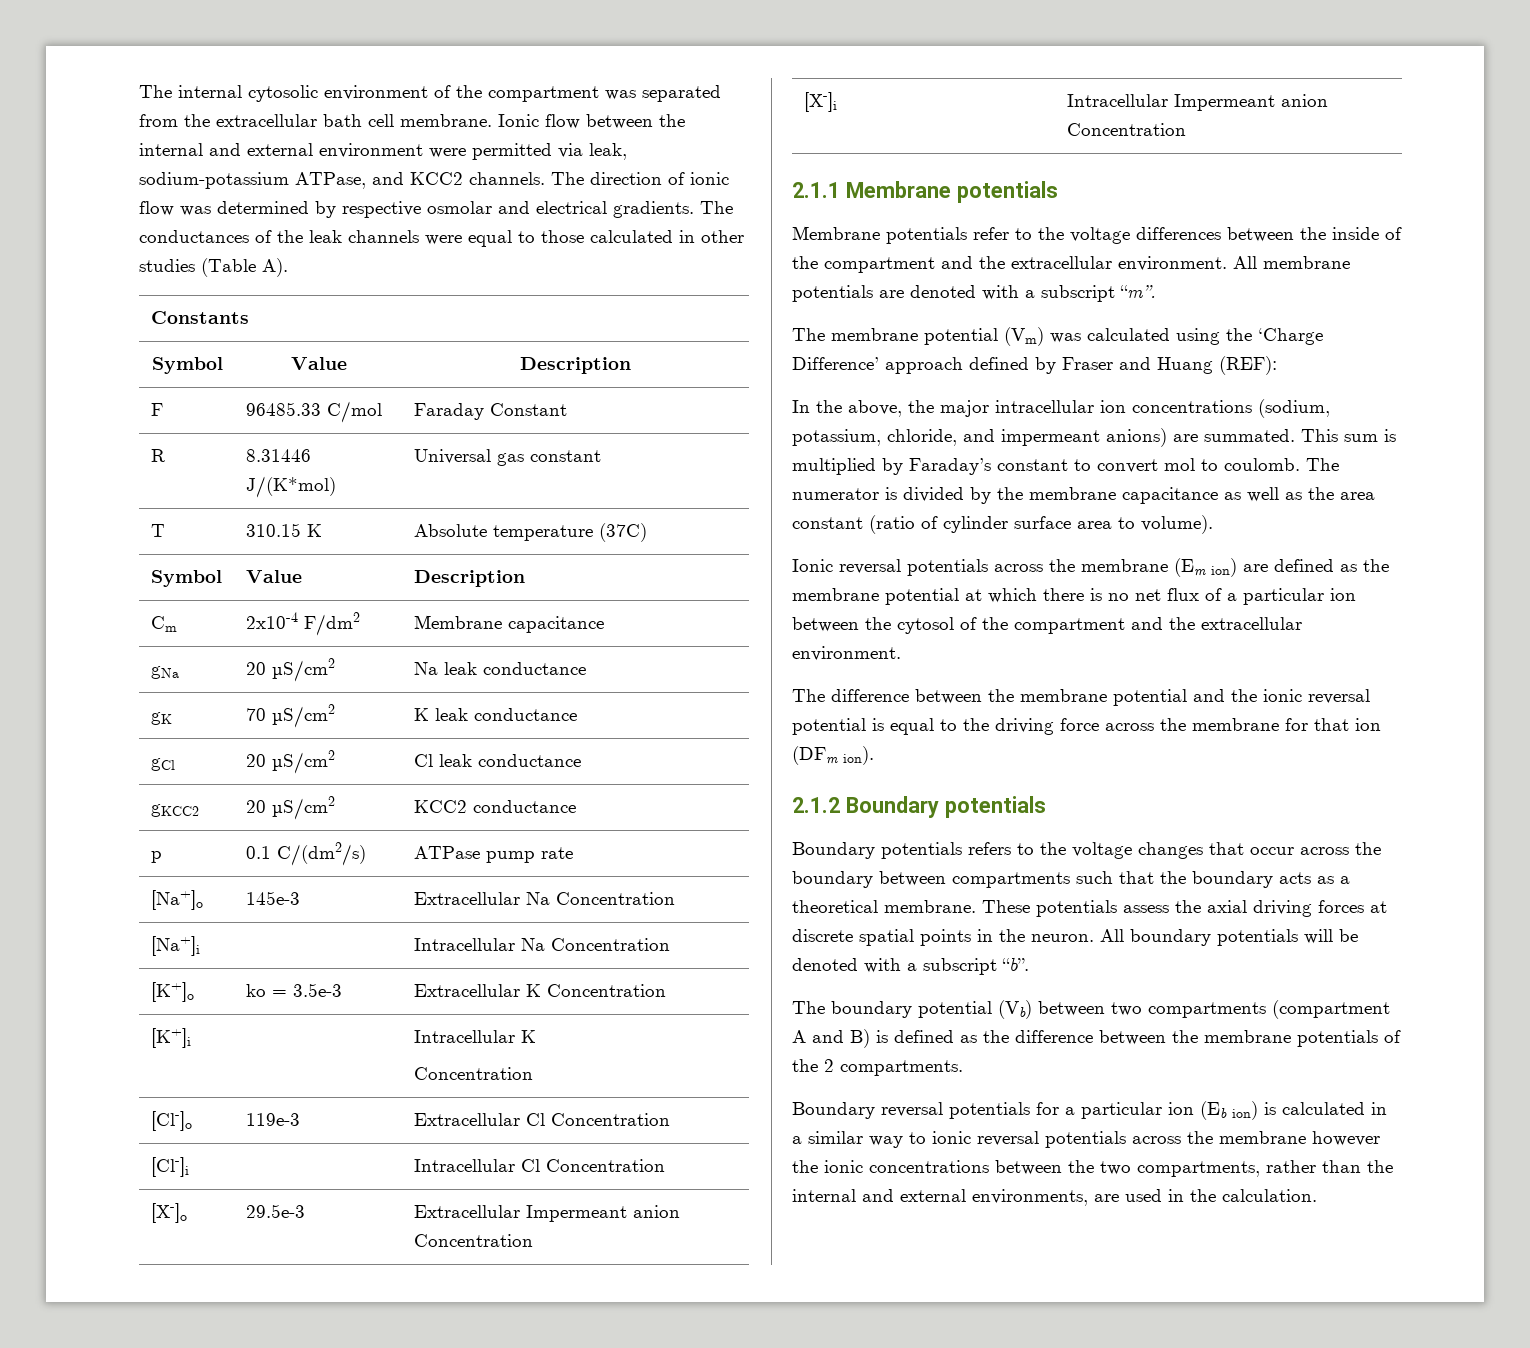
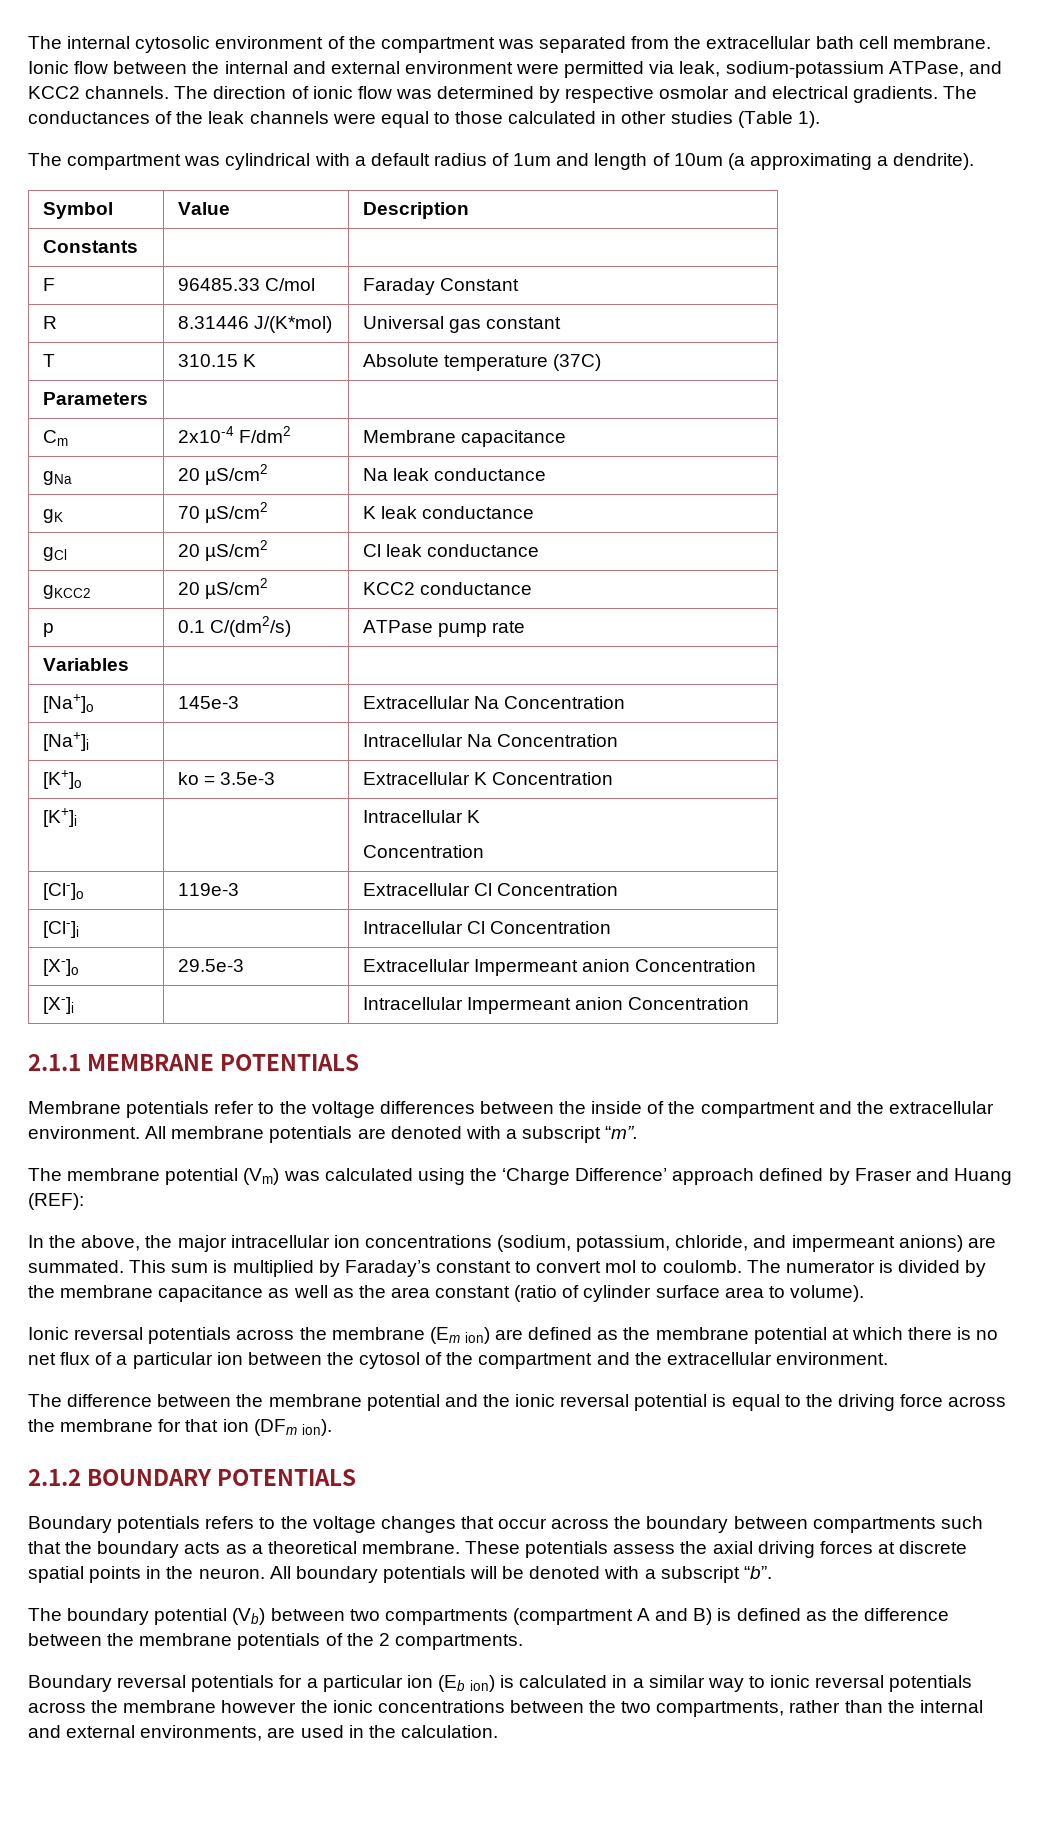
- The conductances of the leak channels were equal to those calculated in other studies (Table A).
- Constants
+ The conductances of the leak channels were equal to those calculated in other studies (Table 1).
+ The compartment was cylindrical with a default radius of 1um and length of 10um (a approximating a dendrite).
  Symbol | Value | Description
+ Constants | |
  T | 310.15 K | Absolute temperature (37C)
- Symbol | Value | Description
+ Parameters | |
+ Variables | |
- 2.1.1 Membrane potentials
+ 2.1.1 MEMBRANE POTENTIALS
- 2.1.2 Boundary potentials
+ 2.1.2 BOUNDARY POTENTIALS

